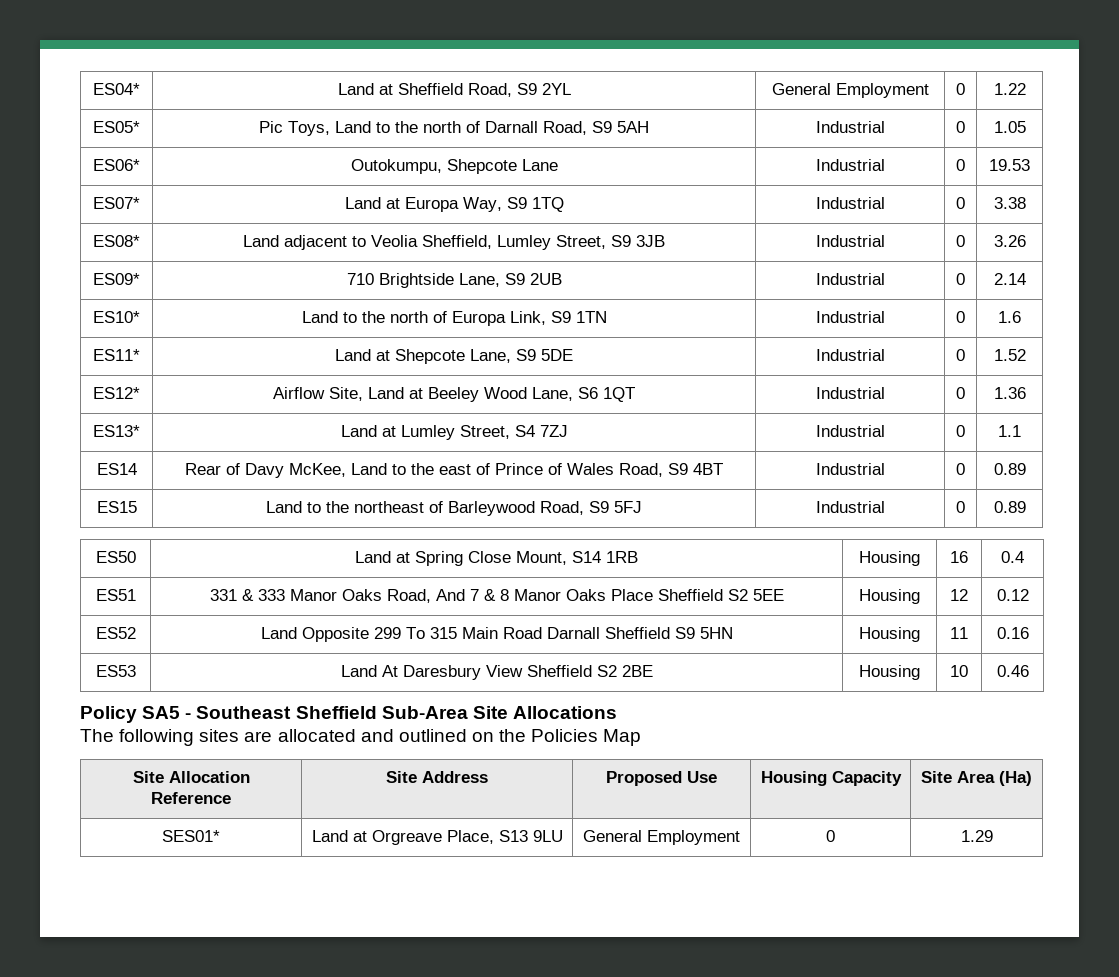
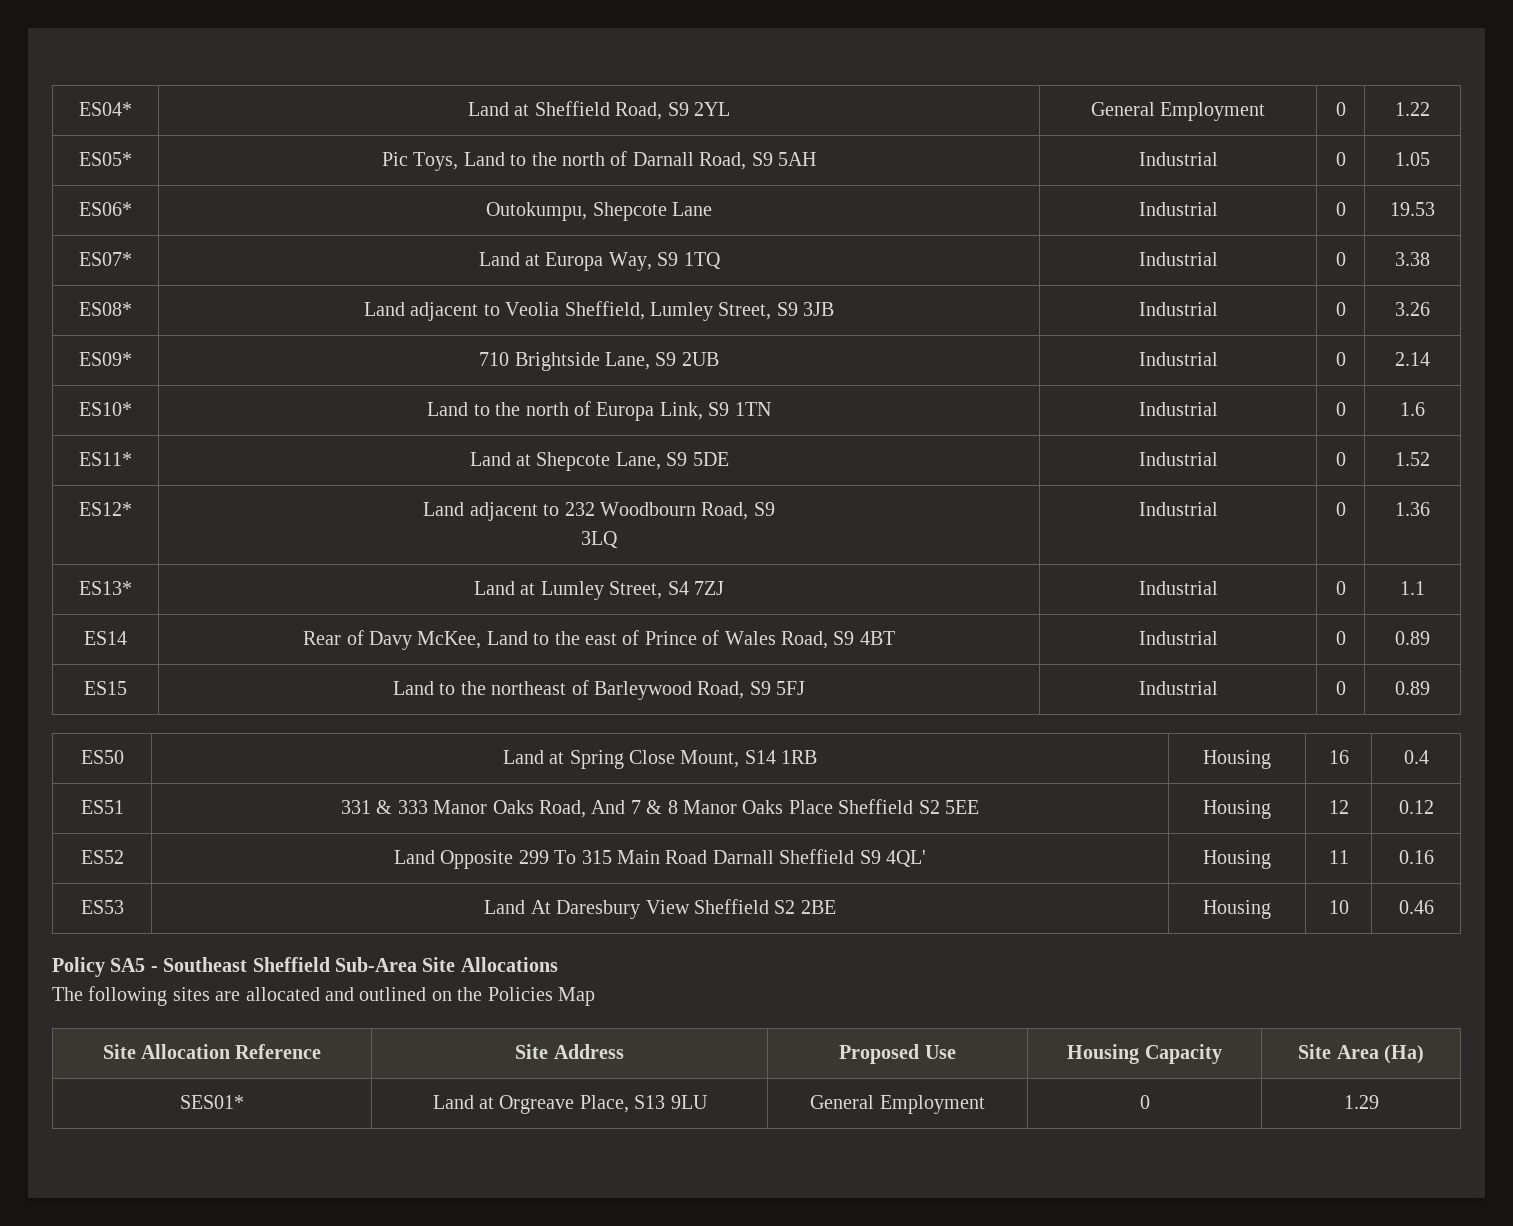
- ES12* | Airflow Site, Land at Beeley Wood Lane, S6 1QT | Industrial | 0 | 1.36
+ ES12* | Land adjacent to 232 Woodbourn Road, S9
+ 3LQ | Industrial | 0 | 1.36
- ES52 | Land Opposite 299 To 315 Main Road Darnall Sheffield S9 5HN | Housing | 11 | 0.16
+ ES52 | Land Opposite 299 To 315 Main Road Darnall Sheffield S9 4QL' | Housing | 11 | 0.16

